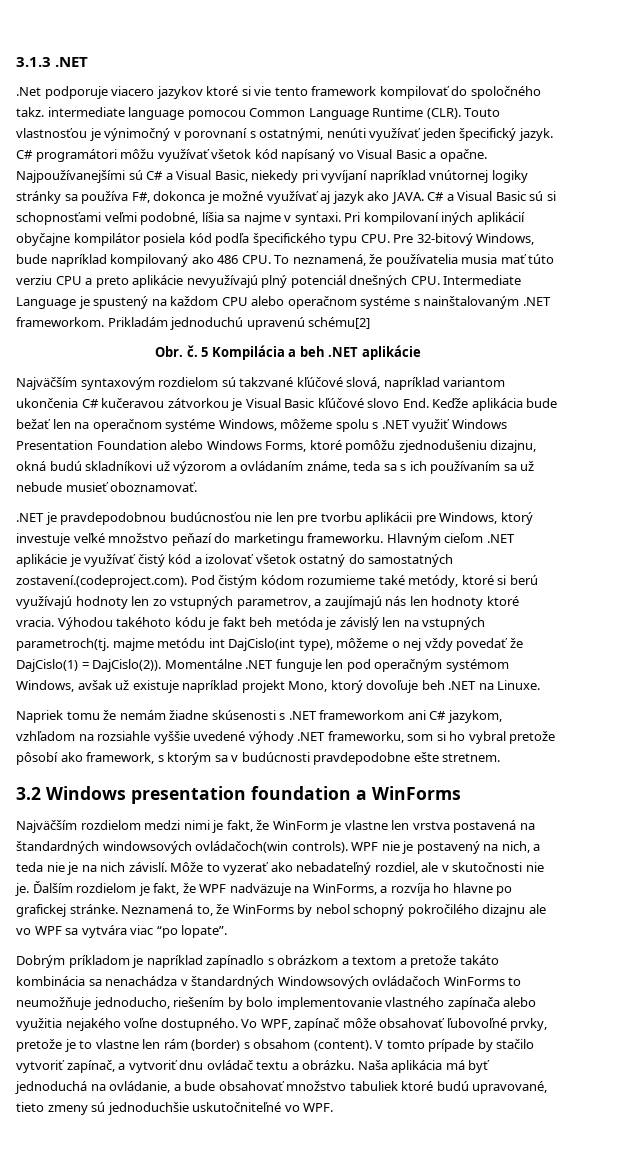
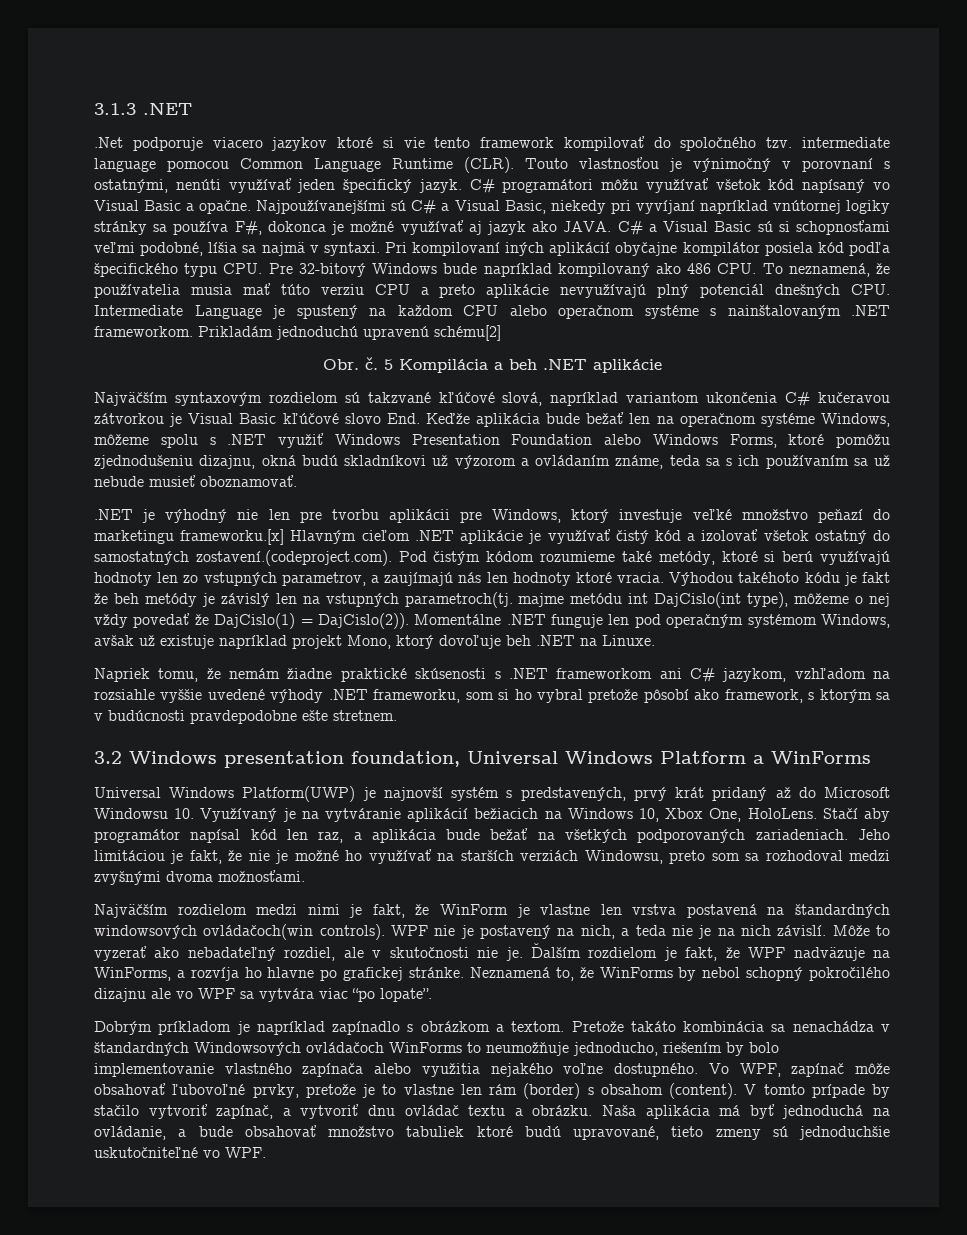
- .Net podporuje viacero jazykov ktoré si vie tento framework kompilovať do spoločného takz. intermediate language pomocou Common Language Runtime (CLR).
+ .Net podporuje viacero jazykov ktoré si vie tento framework kompilovať do spoločného tzv. intermediate language pomocou Common Language Runtime (CLR).
- C# a Visual Basic sú si schopnosťami veľmi podobné, líšia sa najme v syntaxi.
+ C# a Visual Basic sú si schopnosťami veľmi podobné, líšia sa najmä v syntaxi.
- Pri kompilovaní iných aplikácií obyčajne kompilátor posiela kód podľa špecifického typu CPU. Pre 32-bitový Windows, bude napríklad kompilovaný ako 486 CPU. To neznamená, že používatelia musia mať túto verziu CPU a preto aplikácie nevyužívajú plný potenciál dnešných CPU. Intermediate Language je spustený na každom CPU alebo operačnom systéme s nainštalovaným .NET frameworkom.
+ Pri kompilovaní iných aplikácií obyčajne kompilátor posiela kód podľa špecifického typu CPU. Pre 32-bitový Windows bude napríklad kompilovaný ako 486 CPU. To neznamená, že používatelia musia mať túto verziu CPU a preto aplikácie nevyužívajú plný potenciál dnešných CPU. Intermediate Language je spustený na každom CPU alebo operačnom systéme s nainštalovaným .NET frameworkom.
- .NET je pravdepodobnou budúcnosťou nie len pre tvorbu aplikácii pre Windows, ktorý investuje veľké množstvo peňazí do marketingu frameworku. Hlavným cieľom .NET aplikácie je využívať čistý kód a izolovať všetok ostatný do samostatných zostavení.(codeproject.com). Pod čistým kódom rozumieme také metódy, ktoré si berú využívajú hodnoty len zo vstupných parametrov, a zaujímajú nás len hodnoty ktoré vracia.
+ .NET je výhodný nie len pre tvorbu aplikácii pre Windows, ktorý investuje veľké množstvo peňazí do marketingu frameworku.[x] Hlavným cieľom .NET aplikácie je využívať čistý kód a izolovať všetok ostatný do samostatných zostavení.(codeproject.com). Pod čistým kódom rozumieme také metódy, ktoré si berú využívajú hodnoty len zo vstupných parametrov, a zaujímajú nás len hodnoty ktoré vracia.
- Výhodou takéhoto kódu je fakt beh metóda je závislý len na vstupných parametroch(tj. majme metódu int DajCislo(int type), môžeme o nej vždy povedať že DajCislo(1) = DajCislo(2)).
+ Výhodou takéhoto kódu je fakt že beh metódy je závislý len na vstupných parametroch(tj. majme metódu int DajCislo(int type), môžeme o nej vždy povedať že DajCislo(1) = DajCislo(2)).
- Napriek tomu že nemám žiadne skúsenosti s .NET frameworkom ani C# jazykom, vzhľadom na rozsiahle vyššie uvedené výhody .NET frameworku, som si ho vybral pretože pôsobí ako framework, s ktorým sa v budúcnosti pravdepodobne ešte stretnem.
+ Napriek tomu, že nemám žiadne praktické skúsenosti s .NET frameworkom ani C# jazykom, vzhľadom na rozsiahle vyššie uvedené výhody .NET frameworku, som si ho vybral pretože pôsobí ako framework, s ktorým sa v budúcnosti pravdepodobne ešte stretnem.
- 3.2 Windows presentation foundation a WinForms
+ 3.2 Windows presentation foundation, Universal Windows Platform a WinForms
+ Universal Windows Platform(UWP) je najnovší systém s predstavených, prvý krát pridaný až do Microsoft Windowsu 10. Využívaný je na vytváranie aplikácií bežiacich na Windows 10, Xbox One, HoloLens. Stačí aby programátor napísal kód len raz, a aplikácia bude bežať na všetkých podporovaných zariadeniach. Jeho limitáciou je fakt, že nie je možné ho využívať na starších verziách Windowsu, preto som sa rozhodoval medzi zvyšnými dvoma možnosťami.
- Dobrým príkladom je napríklad zapínadlo s obrázkom a textom a pretože takáto kombinácia sa nenachádza v štandardných Windowsových ovládačoch WinForms to neumožňuje jednoducho, riešením by bolo implementovanie vlastného zapínača alebo využitia nejakého voľne dostupného.
+ Dobrým príkladom je napríklad zapínadlo s obrázkom a textom. Pretože takáto kombinácia sa nenachádza v štandardných Windowsových ovládačoch WinForms to neumožňuje jednoducho, riešením by bolo implementovanie vlastného zapínača alebo využitia nejakého voľne dostupného.

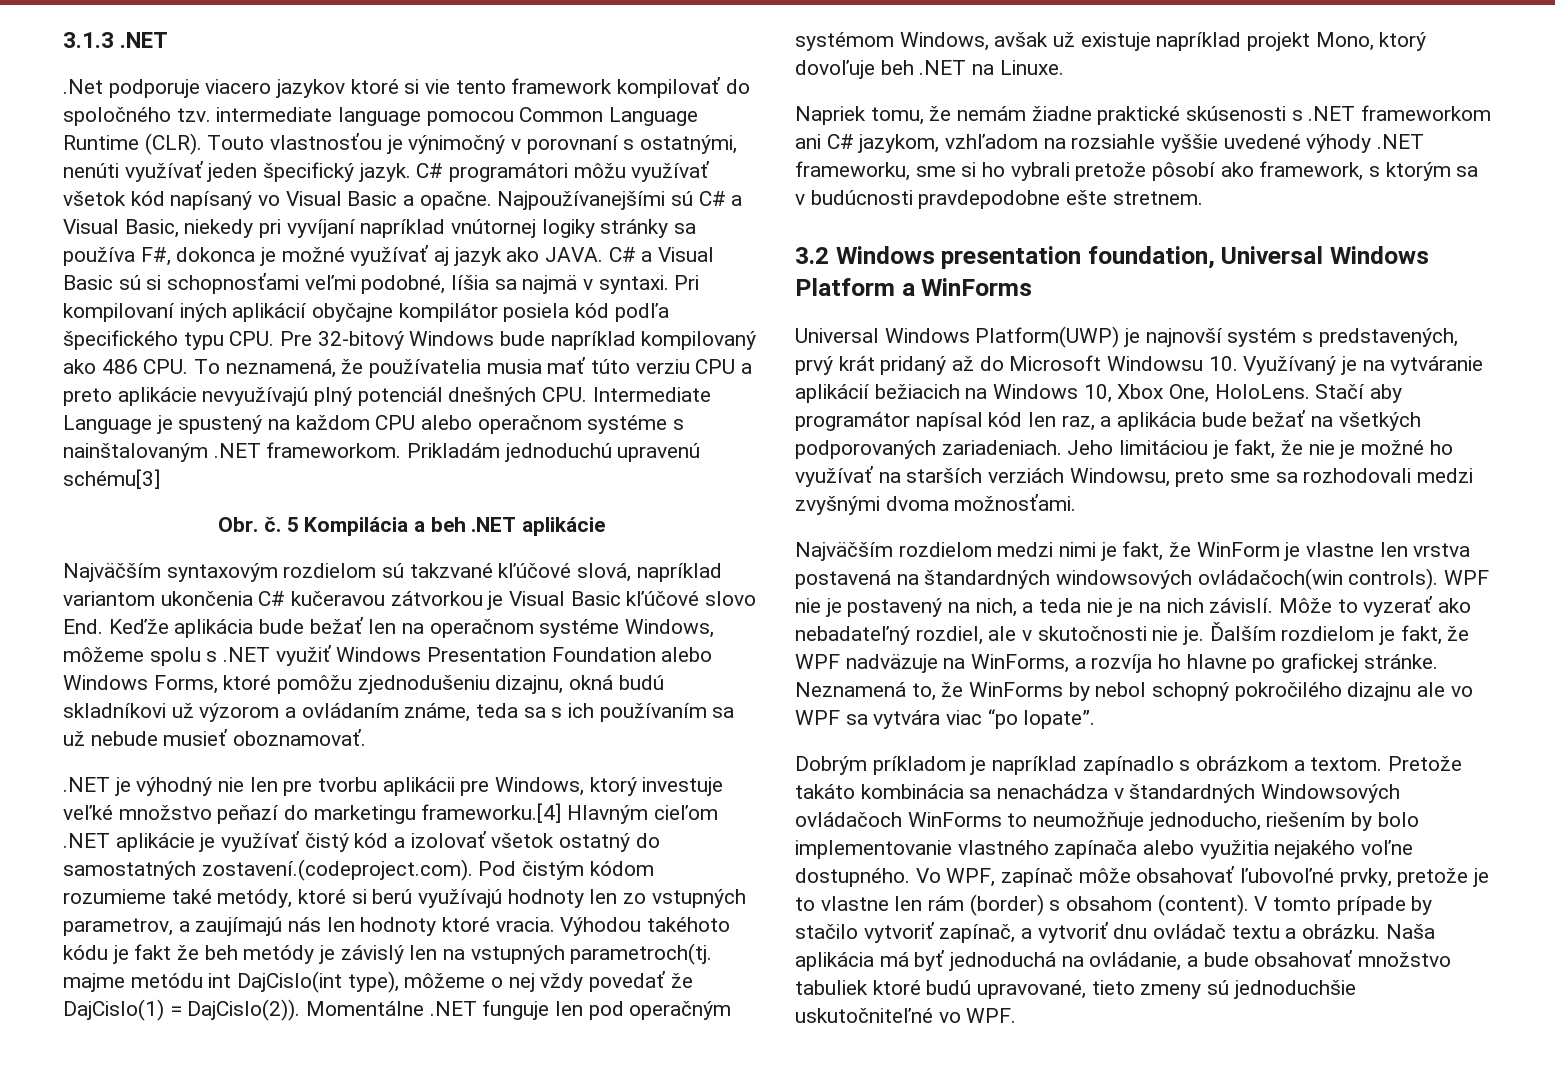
- Prikladám jednoduchú upravenú schému[2]
+ Prikladám jednoduchú upravenú schému[3]
- .NET je výhodný nie len pre tvorbu aplikácii pre Windows, ktorý investuje veľké množstvo peňazí do marketingu frameworku.[x] Hlavným cieľom .NET aplikácie je využívať čistý kód a izolovať všetok ostatný do samostatných zostavení.(codeproject.com). Pod čistým kódom rozumieme také metódy, ktoré si berú využívajú hodnoty len zo vstupných parametrov, a zaujímajú nás len hodnoty ktoré vracia.
+ .NET je výhodný nie len pre tvorbu aplikácii pre Windows, ktorý investuje veľké množstvo peňazí do marketingu frameworku.[4] Hlavným cieľom .NET aplikácie je využívať čistý kód a izolovať všetok ostatný do samostatných zostavení.(codeproject.com). Pod čistým kódom rozumieme také metódy, ktoré si berú využívajú hodnoty len zo vstupných parametrov, a zaujímajú nás len hodnoty ktoré vracia.
- Napriek tomu, že nemám žiadne praktické skúsenosti s .NET frameworkom ani C# jazykom, vzhľadom na rozsiahle vyššie uvedené výhody .NET frameworku, som si ho vybral pretože pôsobí ako framework, s ktorým sa v budúcnosti pravdepodobne ešte stretnem.
+ Napriek tomu, že nemám žiadne praktické skúsenosti s .NET frameworkom ani C# jazykom, vzhľadom na rozsiahle vyššie uvedené výhody .NET frameworku, sme si ho vybrali pretože pôsobí ako framework, s ktorým sa v budúcnosti pravdepodobne ešte stretnem.
- Jeho limitáciou je fakt, že nie je možné ho využívať na starších verziách Windowsu, preto som sa rozhodoval medzi zvyšnými dvoma možnosťami.
+ Jeho limitáciou je fakt, že nie je možné ho využívať na starších verziách Windowsu, preto sme sa rozhodovali medzi zvyšnými dvoma možnosťami.

